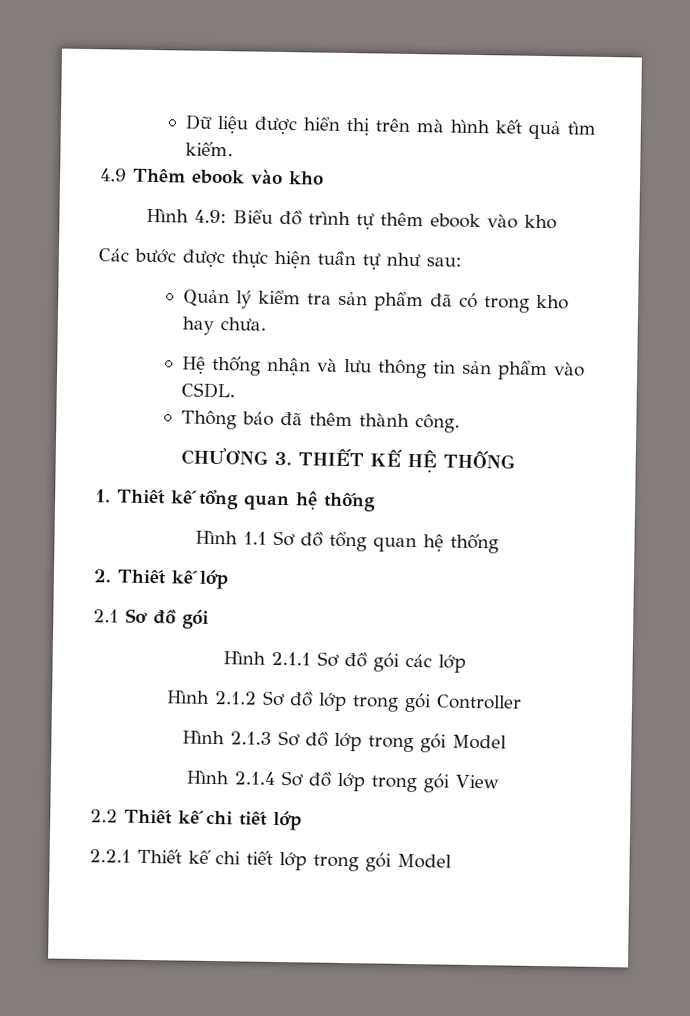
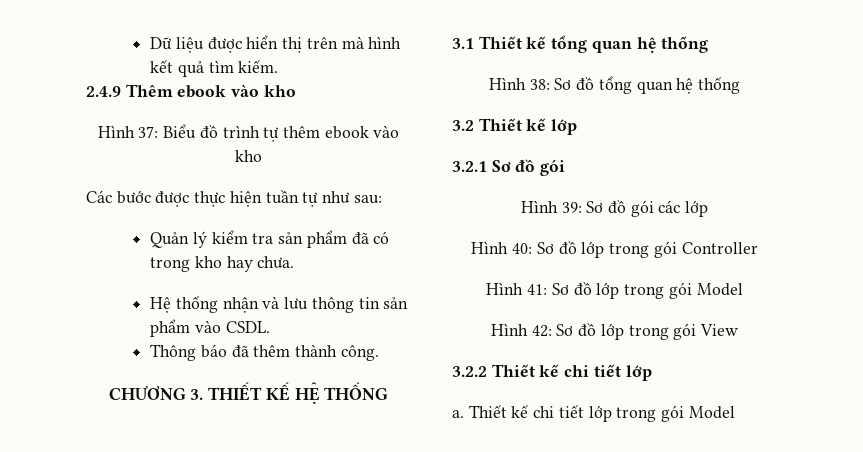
- 4.9 Thêm ebook vào kho
+ 2.4.9 Thêm ebook vào kho
- Hình 4.9: Biểu đồ trình tự thêm ebook vào kho
+ Hình 37: Biểu đồ trình tự thêm ebook vào kho
- 1. Thiết kế tổng quan hệ thống
+ 3.1 Thiết kế tổng quan hệ thống
- Hình 1.1 Sơ đồ tổng quan hệ thống
+ Hình 38: Sơ đồ tổng quan hệ thống
- 2. Thiết kế lớp
+ 3.2 Thiết kế lớp
- 2.1 Sơ đồ gói
+ 3.2.1 Sơ đồ gói
- Hình 2.1.1 Sơ đồ gói các lớp
+ Hình 39: Sơ đồ gói các lớp
- Hình 2.1.2 Sơ đồ lớp trong gói Controller
+ Hình 40: Sơ đồ lớp trong gói Controller
- Hình 2.1.3 Sơ đồ lớp trong gói Model
+ Hình 41: Sơ đồ lớp trong gói Model
- Hình 2.1.4 Sơ đồ lớp trong gói View
+ Hình 42: Sơ đồ lớp trong gói View
- 2.2 Thiết kế chi tiết lớp
+ 3.2.2 Thiết kế chi tiết lớp
- 2.2.1 Thiết kế chi tiết lớp trong gói Model
+ a. Thiết kế chi tiết lớp trong gói Model

